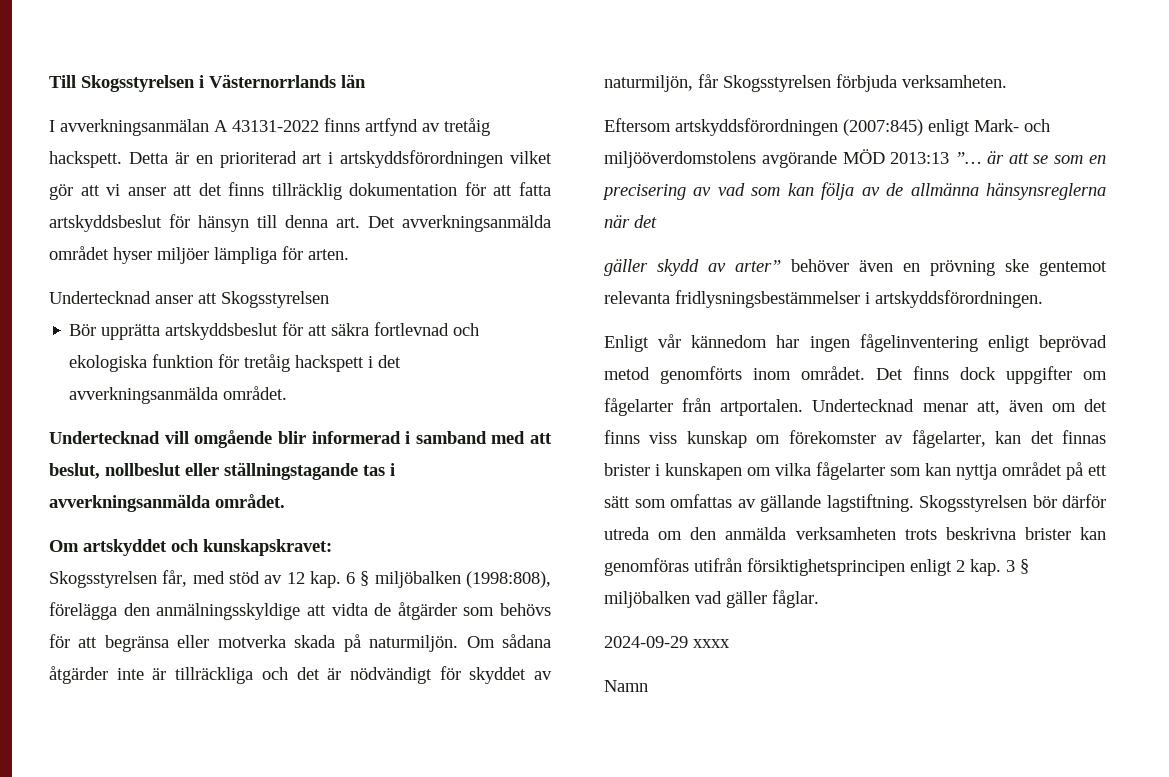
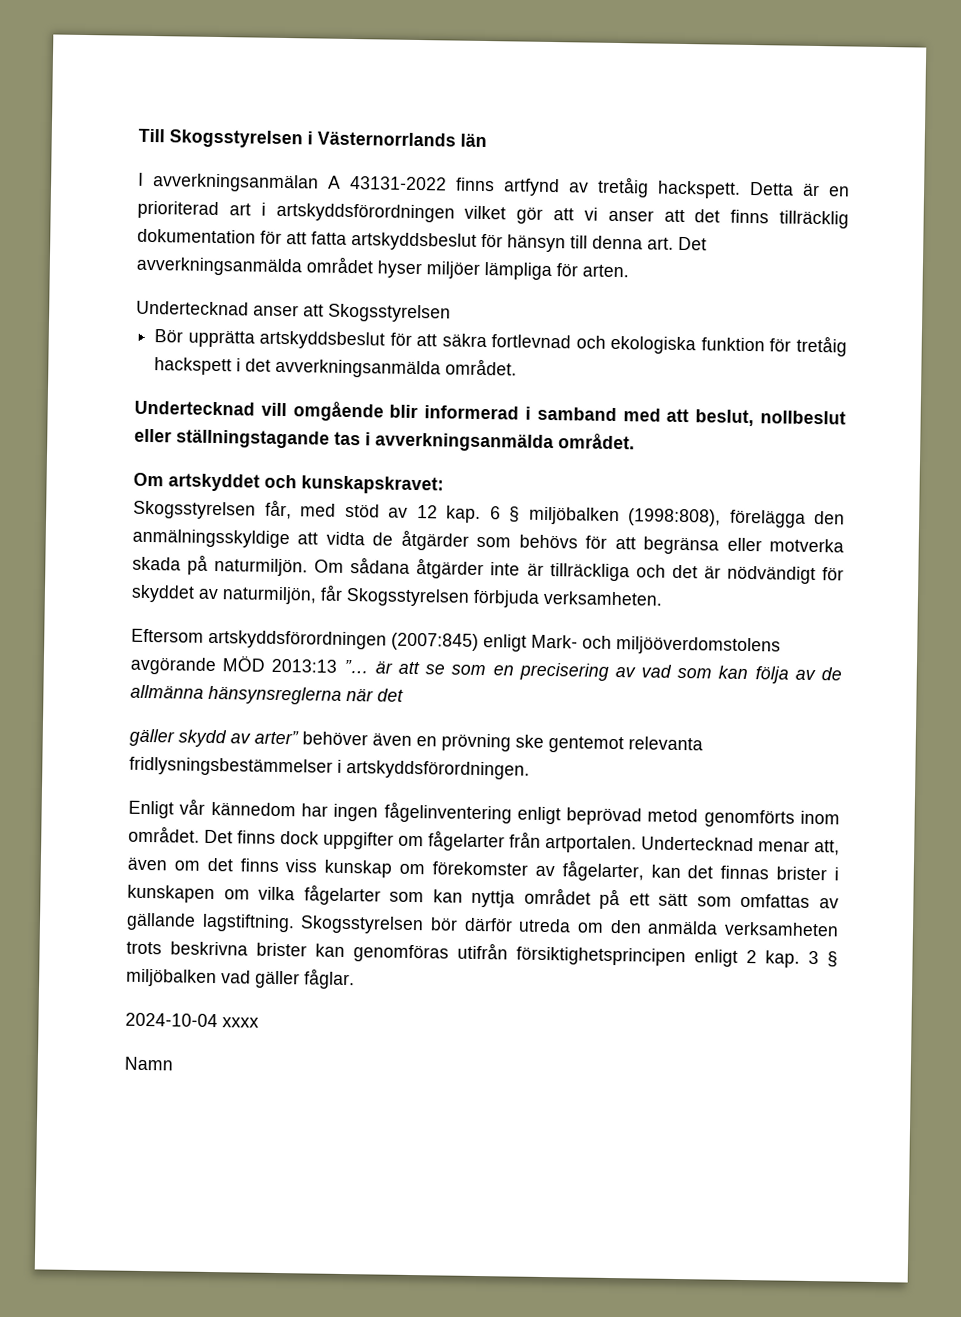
- 2024-09-29 xxxx
+ 2024-10-04 xxxx

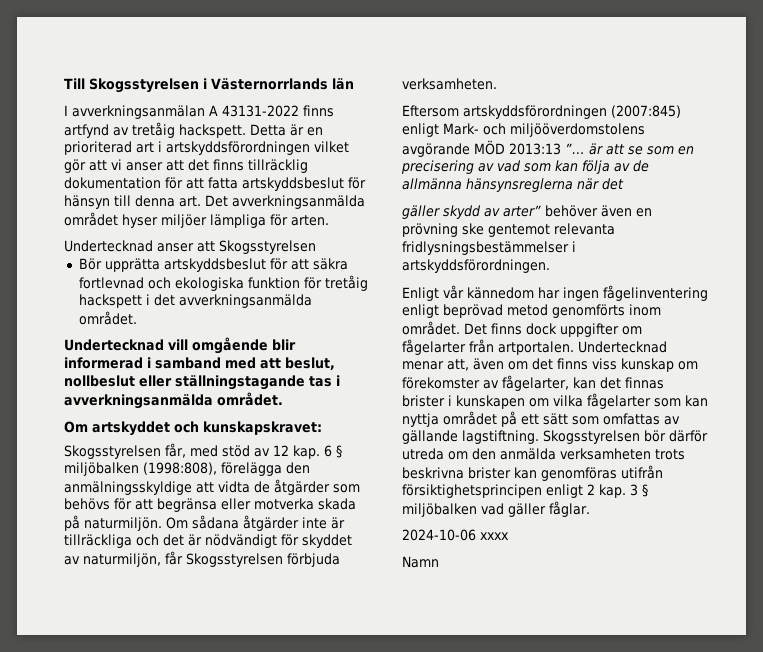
- 2024-10-04 xxxx
+ 2024-10-06 xxxx

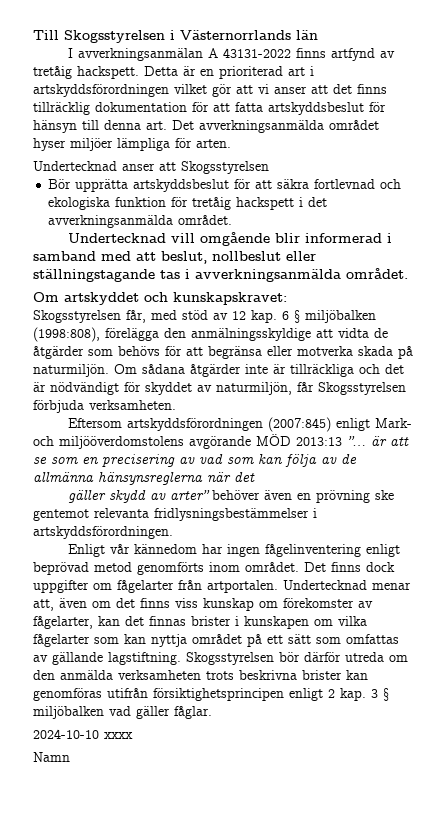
- 2024-10-06 xxxx
+ 2024-10-10 xxxx

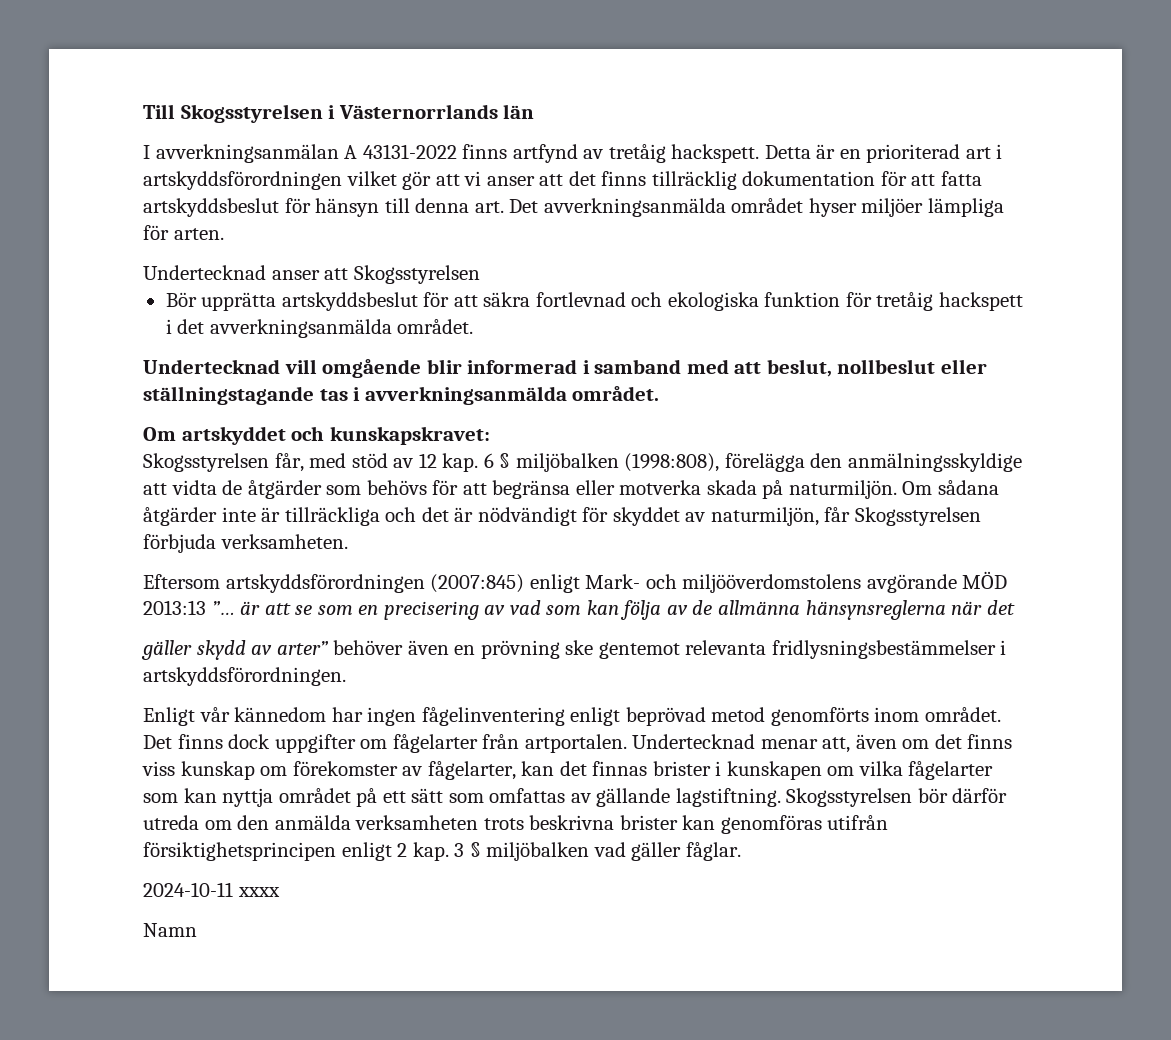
- 2024-10-10 xxxx
+ 2024-10-11 xxxx

